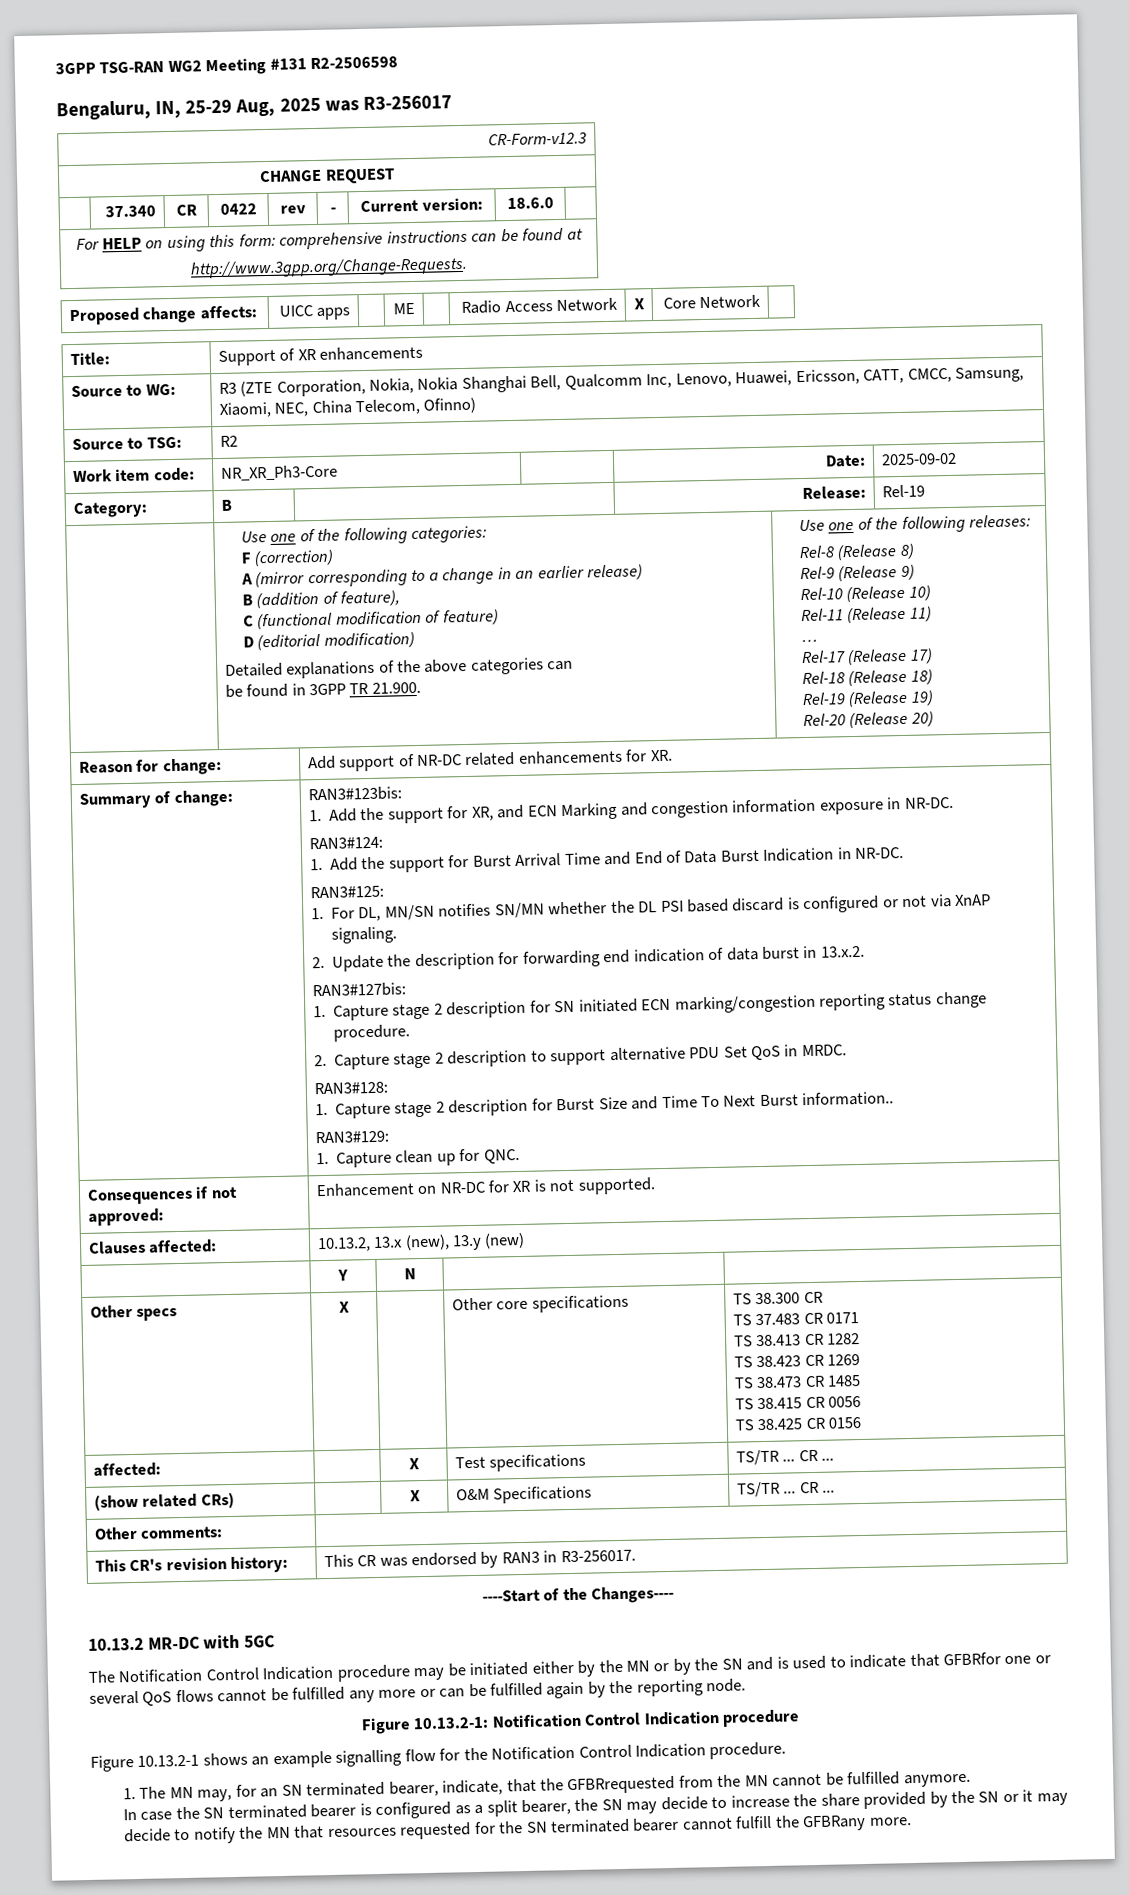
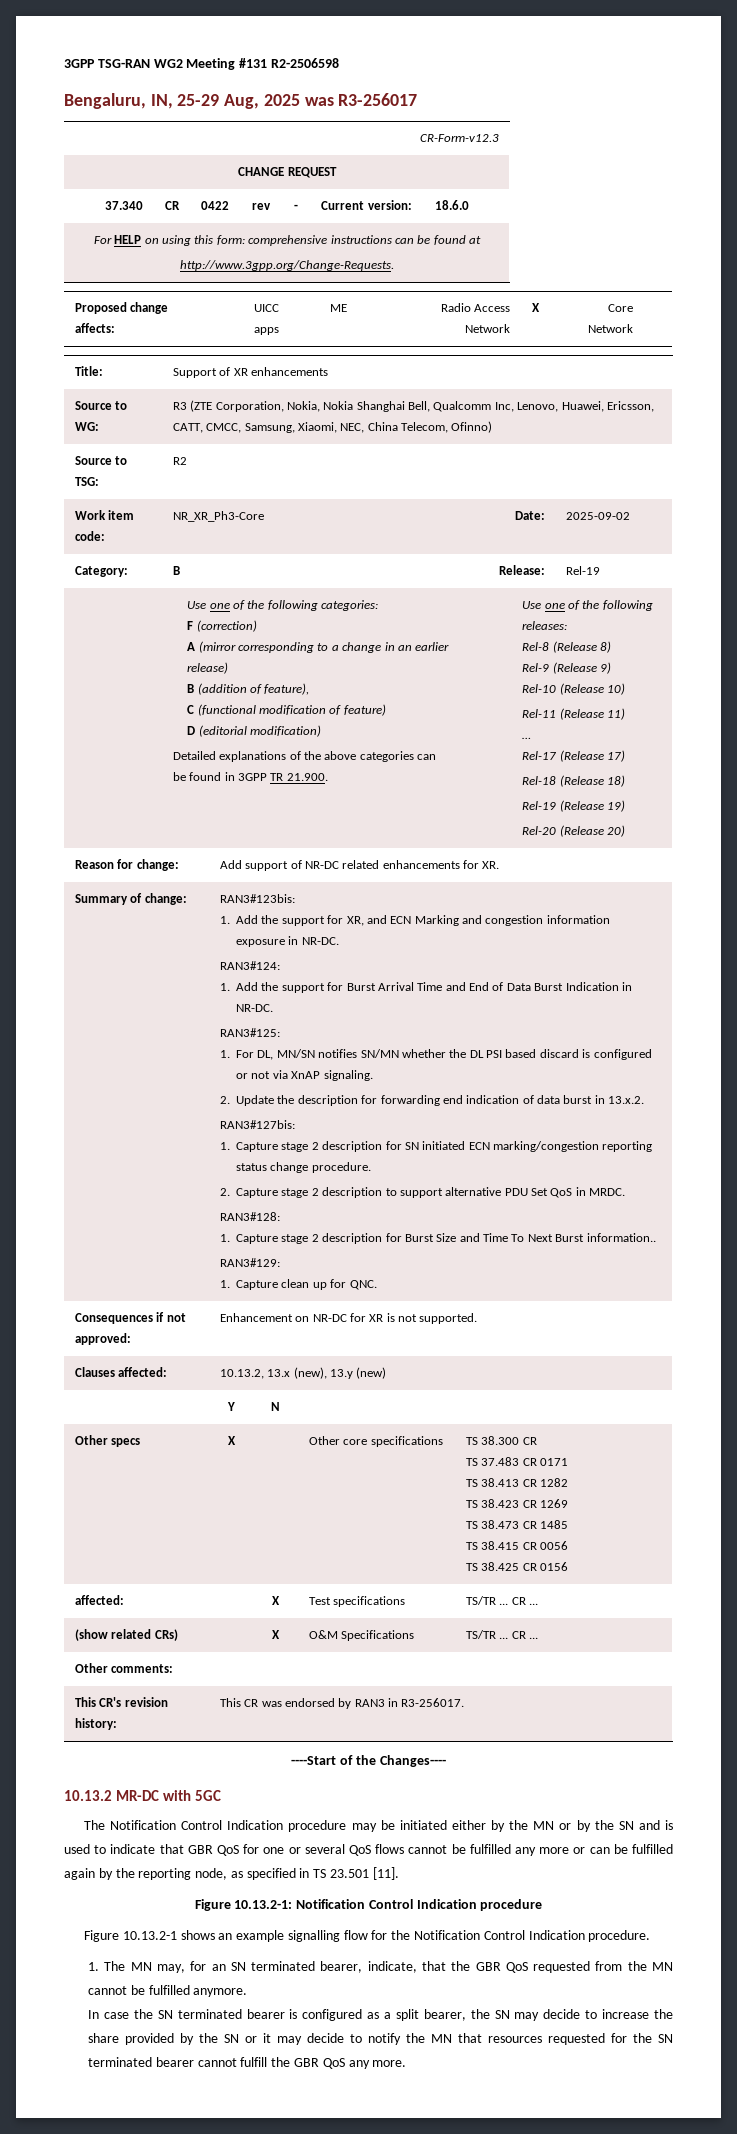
- The Notification Control Indication procedure may be initiated either by the MN or by the SN and is used to indicate that GFBRfor one or several QoS flows cannot be fulfilled any more or can be fulfilled again by the reporting node.
+ The Notification Control Indication procedure may be initiated either by the MN or by the SN and is used to indicate that GBR QoS for one or several QoS flows cannot be fulfilled any more or can be fulfilled again by the reporting node, as specified in TS 23.501 [11].
- 1. The MN may, for an SN terminated bearer, indicate, that the GFBRrequested from the MN cannot be fulfilled anymore.
+ 1. The MN may, for an SN terminated bearer, indicate, that the GBR QoS requested from the MN cannot be fulfilled anymore.
- In case the SN terminated bearer is configured as a split bearer, the SN may decide to increase the share provided by the SN or it may decide to notify the MN that resources requested for the SN terminated bearer cannot fulfill the GFBRany more.
+ In case the SN terminated bearer is configured as a split bearer, the SN may decide to increase the share provided by the SN or it may decide to notify the MN that resources requested for the SN terminated bearer cannot fulfill the GBR QoS any more.

